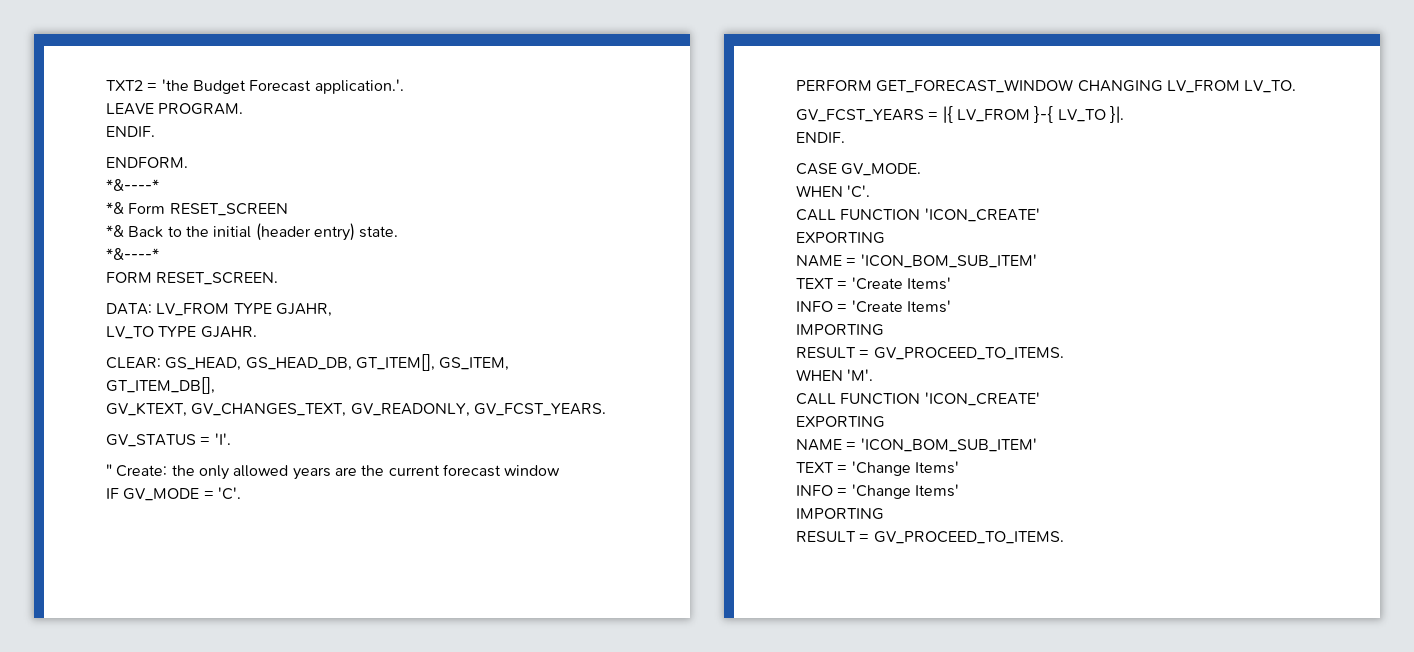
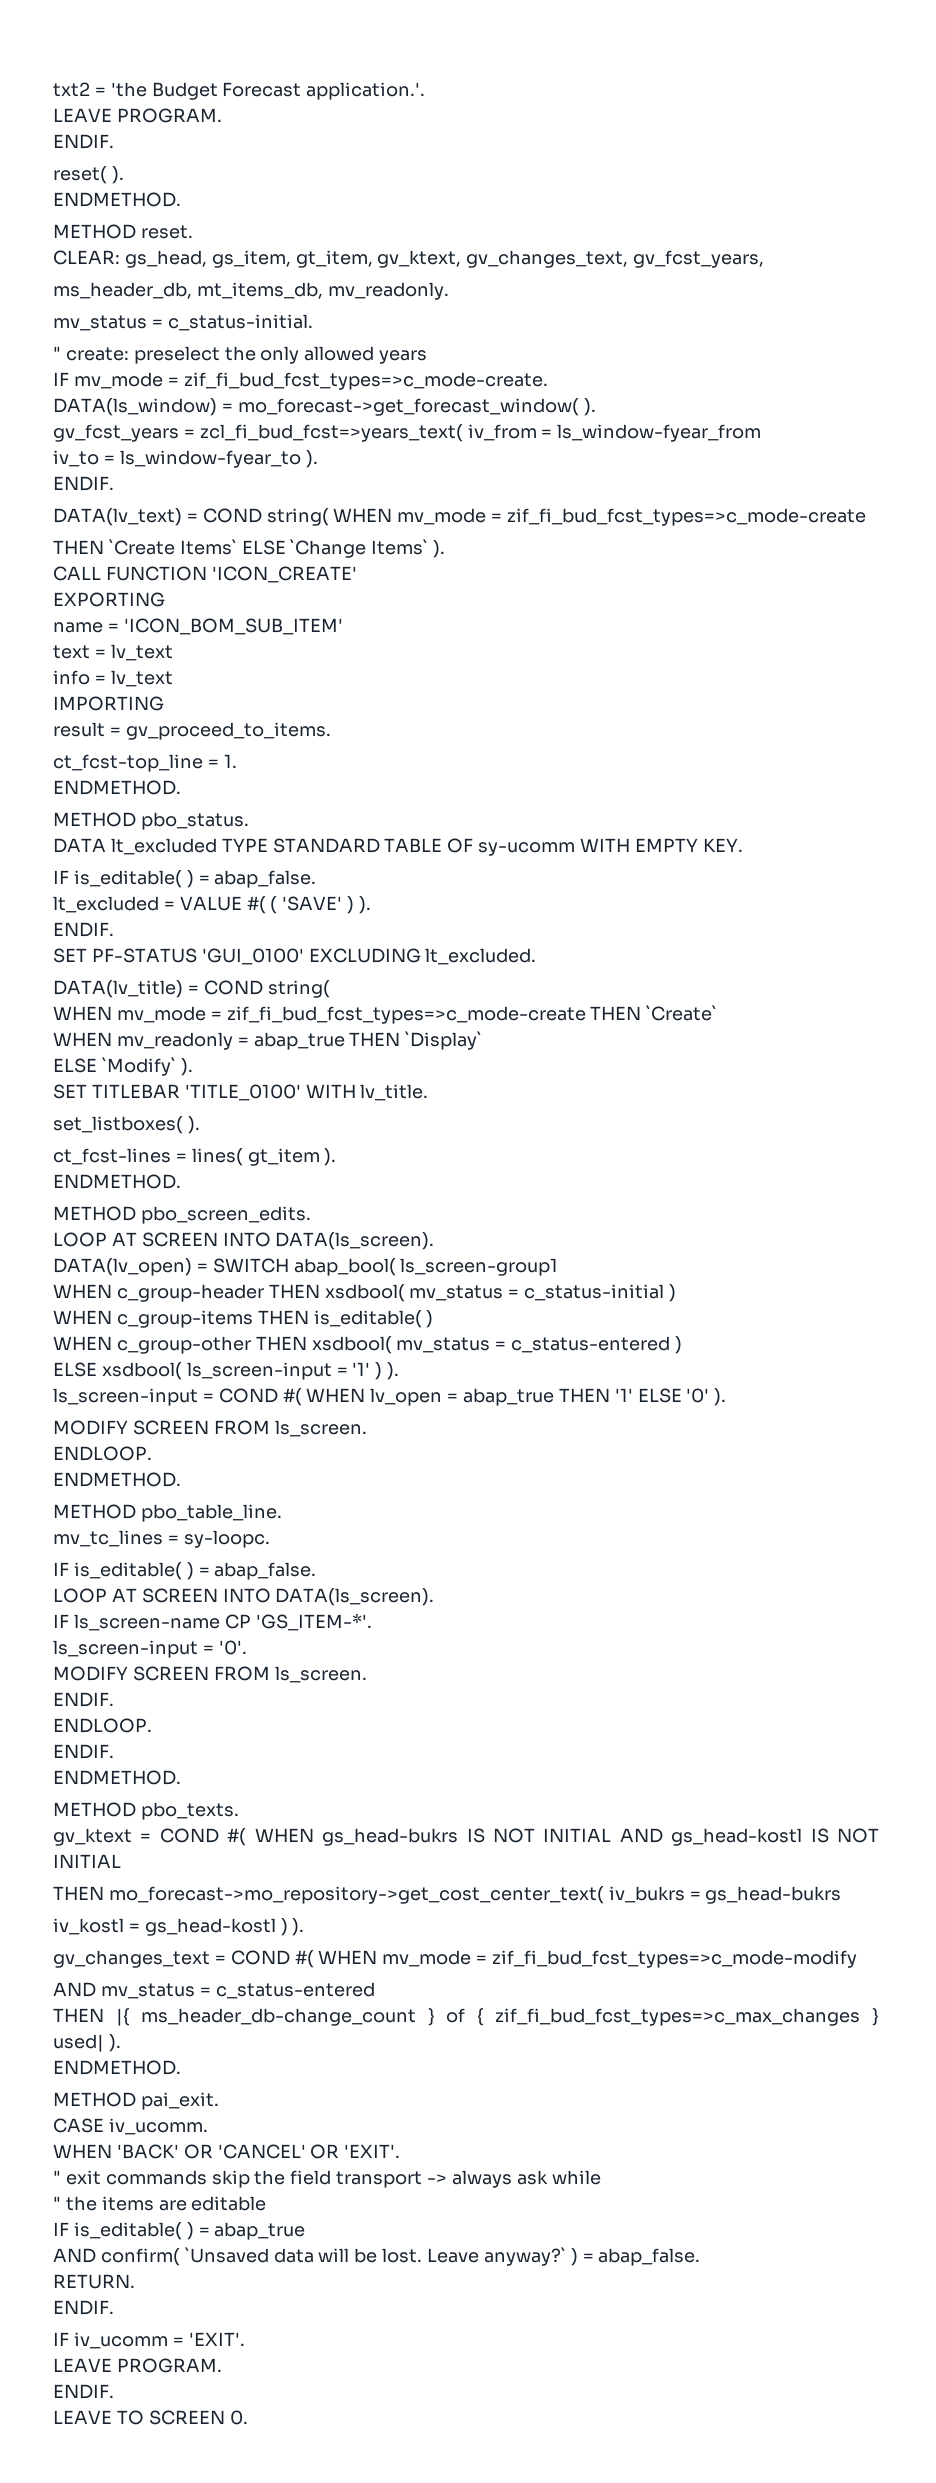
- TXT2 = 'the Budget Forecast application.'.
+ txt2 = 'the Budget Forecast application.'.
- ENDFORM.
- *&----*
- *& Form RESET_SCREEN
- *& Back to the initial (header entry) state.
- *&----*
- FORM RESET_SCREEN.
- DATA: LV_FROM TYPE GJAHR,
- LV_TO TYPE GJAHR.
- CLEAR: GS_HEAD, GS_HEAD_DB, GT_ITEM[], GS_ITEM, GT_ITEM_DB[],
- GV_KTEXT, GV_CHANGES_TEXT, GV_READONLY, GV_FCST_YEARS.
- GV_STATUS = 'I'.
- " Create: the only allowed years are the current forecast window
- IF GV_MODE = 'C'.
- PERFORM GET_FORECAST_WINDOW CHANGING LV_FROM LV_TO.
- GV_FCST_YEARS = |{ LV_FROM }-{ LV_TO }|.
+ reset( ).
+ ENDMETHOD.
+ METHOD reset.
+ CLEAR: gs_head, gs_item, gt_item, gv_ktext, gv_changes_text, gv_fcst_years,
+ ms_header_db, mt_items_db, mv_readonly.
+ mv_status = c_status-initial.
+ " create: preselect the only allowed years
+ IF mv_mode = zif_fi_bud_fcst_types=>c_mode-create.
+ DATA(ls_window) = mo_forecast->get_forecast_window( ).
+ gv_fcst_years = zcl_fi_bud_fcst=>years_text( iv_from = ls_window-fyear_from
+ iv_to = ls_window-fyear_to ).
  ENDIF.
- CASE GV_MODE.
- WHEN 'C'.
+ DATA(lv_text) = COND string( WHEN mv_mode = zif_fi_bud_fcst_types=>c_mode-create
+ THEN `Create Items` ELSE `Change Items` ).
  CALL FUNCTION 'ICON_CREATE'
  EXPORTING
- NAME = 'ICON_BOM_SUB_ITEM'
- TEXT = 'Create Items'
- INFO = 'Create Items'
+ name = 'ICON_BOM_SUB_ITEM'
+ text = lv_text
+ info = lv_text
  IMPORTING
- RESULT = GV_PROCEED_TO_ITEMS.
- WHEN 'M'.
- CALL FUNCTION 'ICON_CREATE'
- EXPORTING
- NAME = 'ICON_BOM_SUB_ITEM'
- TEXT = 'Change Items'
- INFO = 'Change Items'
- IMPORTING
- RESULT = GV_PROCEED_TO_ITEMS.
+ result = gv_proceed_to_items.
+ ct_fcst-top_line = 1.
+ ENDMETHOD.
+ METHOD pbo_status.
+ DATA lt_excluded TYPE STANDARD TABLE OF sy-ucomm WITH EMPTY KEY.
+ IF is_editable( ) = abap_false.
+ lt_excluded = VALUE #( ( 'SAVE' ) ).
+ ENDIF.
+ SET PF-STATUS 'GUI_0100' EXCLUDING lt_excluded.
+ DATA(lv_title) = COND string(
+ WHEN mv_mode = zif_fi_bud_fcst_types=>c_mode-create THEN `Create`
+ WHEN mv_readonly = abap_true THEN `Display`
+ ELSE `Modify` ).
+ SET TITLEBAR 'TITLE_0100' WITH lv_title.
+ set_listboxes( ).
+ ct_fcst-lines = lines( gt_item ).
+ ENDMETHOD.
+ METHOD pbo_screen_edits.
+ LOOP AT SCREEN INTO DATA(ls_screen).
+ DATA(lv_open) = SWITCH abap_bool( ls_screen-group1
+ WHEN c_group-header THEN xsdbool( mv_status = c_status-initial )
+ WHEN c_group-items THEN is_editable( )
+ WHEN c_group-other THEN xsdbool( mv_status = c_status-entered )
+ ELSE xsdbool( ls_screen-input = '1' ) ).
+ ls_screen-input = COND #( WHEN lv_open = abap_true THEN '1' ELSE '0' ).
+ MODIFY SCREEN FROM ls_screen.
+ ENDLOOP.
+ ENDMETHOD.
+ METHOD pbo_table_line.
+ mv_tc_lines = sy-loopc.
+ IF is_editable( ) = abap_false.
+ LOOP AT SCREEN INTO DATA(ls_screen).
+ IF ls_screen-name CP 'GS_ITEM-*'.
+ ls_screen-input = '0'.
+ MODIFY SCREEN FROM ls_screen.
+ ENDIF.
+ ENDLOOP.
+ ENDIF.
+ ENDMETHOD.
+ METHOD pbo_texts.
+ gv_ktext = COND #( WHEN gs_head-bukrs IS NOT INITIAL AND gs_head-kostl IS NOT INITIAL
+ THEN mo_forecast->mo_repository->get_cost_center_text( iv_bukrs = gs_head-bukrs
+ iv_kostl = gs_head-kostl ) ).
+ gv_changes_text = COND #( WHEN mv_mode = zif_fi_bud_fcst_types=>c_mode-modify
+ AND mv_status = c_status-entered
+ THEN |{ ms_header_db-change_count } of { zif_fi_bud_fcst_types=>c_max_changes } used| ).
+ ENDMETHOD.
+ METHOD pai_exit.
+ CASE iv_ucomm.
+ WHEN 'BACK' OR 'CANCEL' OR 'EXIT'.
+ " exit commands skip the field transport -> always ask while
+ " the items are editable
+ IF is_editable( ) = abap_true
+ AND confirm( `Unsaved data will be lost. Leave anyway?` ) = abap_false.
+ RETURN.
+ ENDIF.
+ IF iv_ucomm = 'EXIT'.
+ LEAVE PROGRAM.
+ ENDIF.
+ LEAVE TO SCREEN 0.

